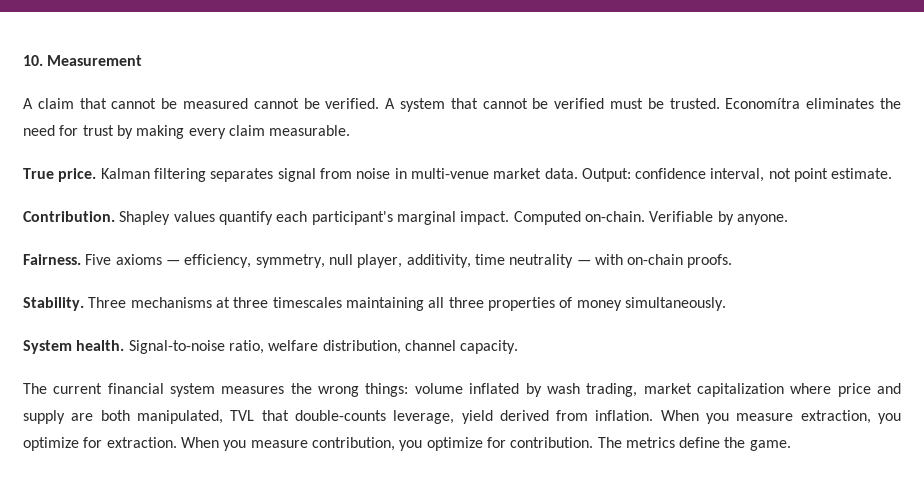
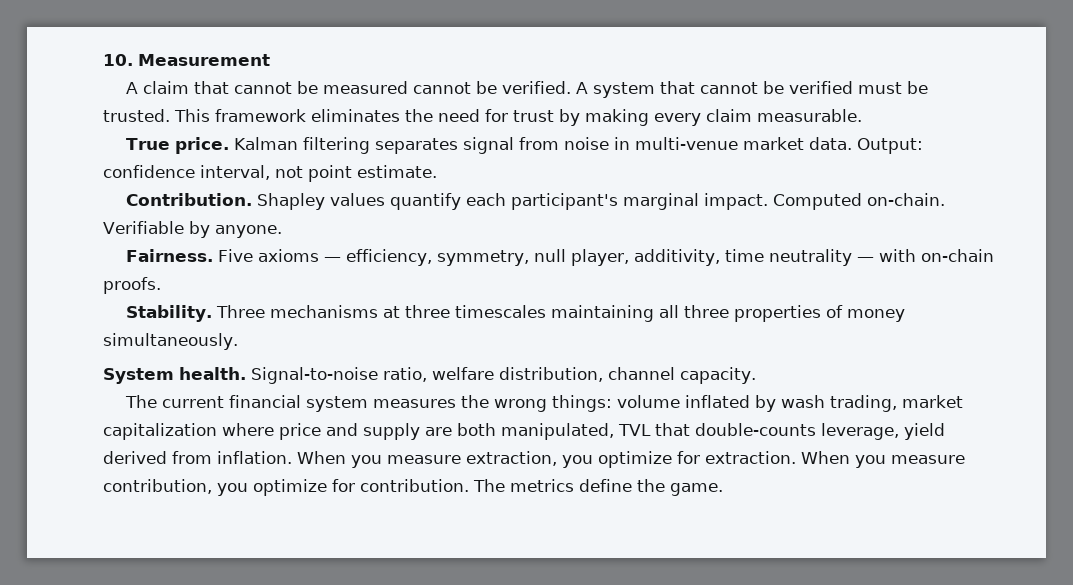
- Economítra eliminates the need for trust by making every claim measurable.
+ This framework eliminates the need for trust by making every claim measurable.

